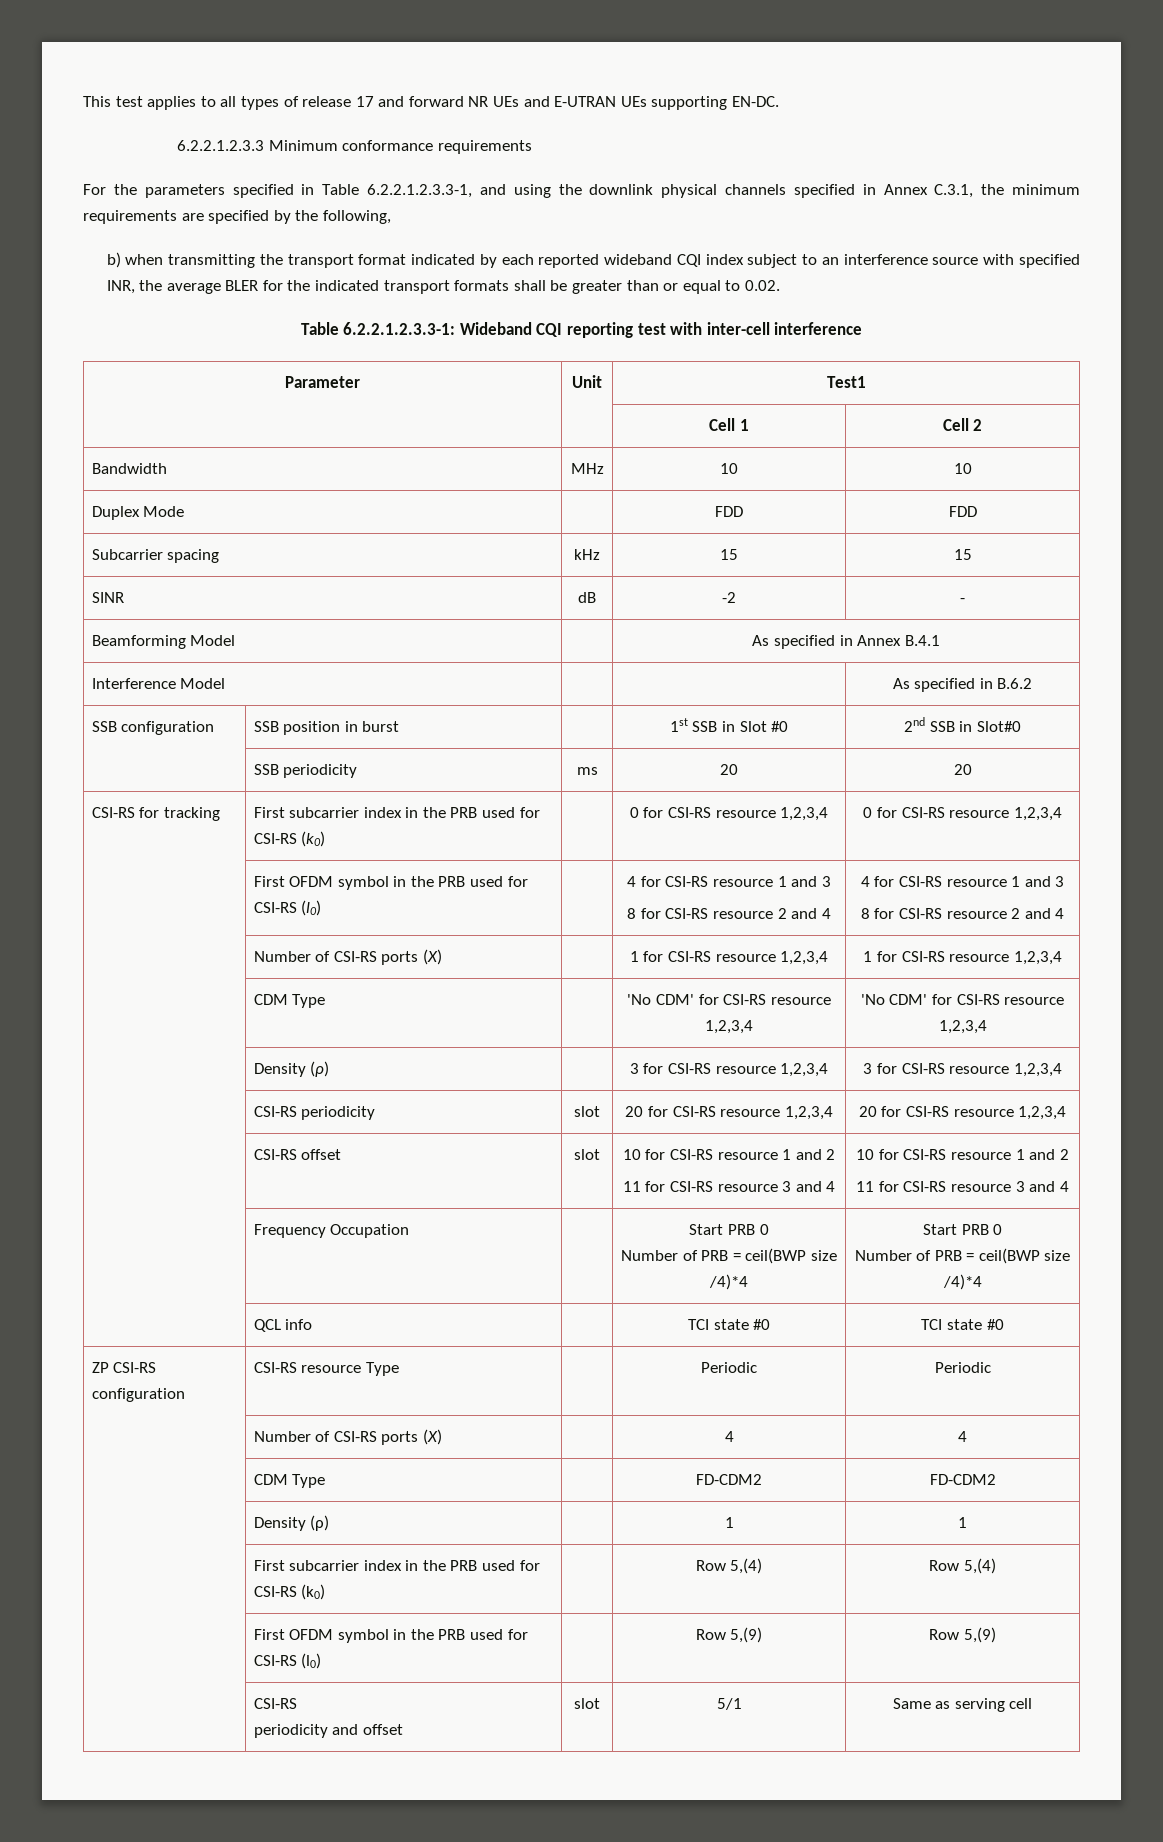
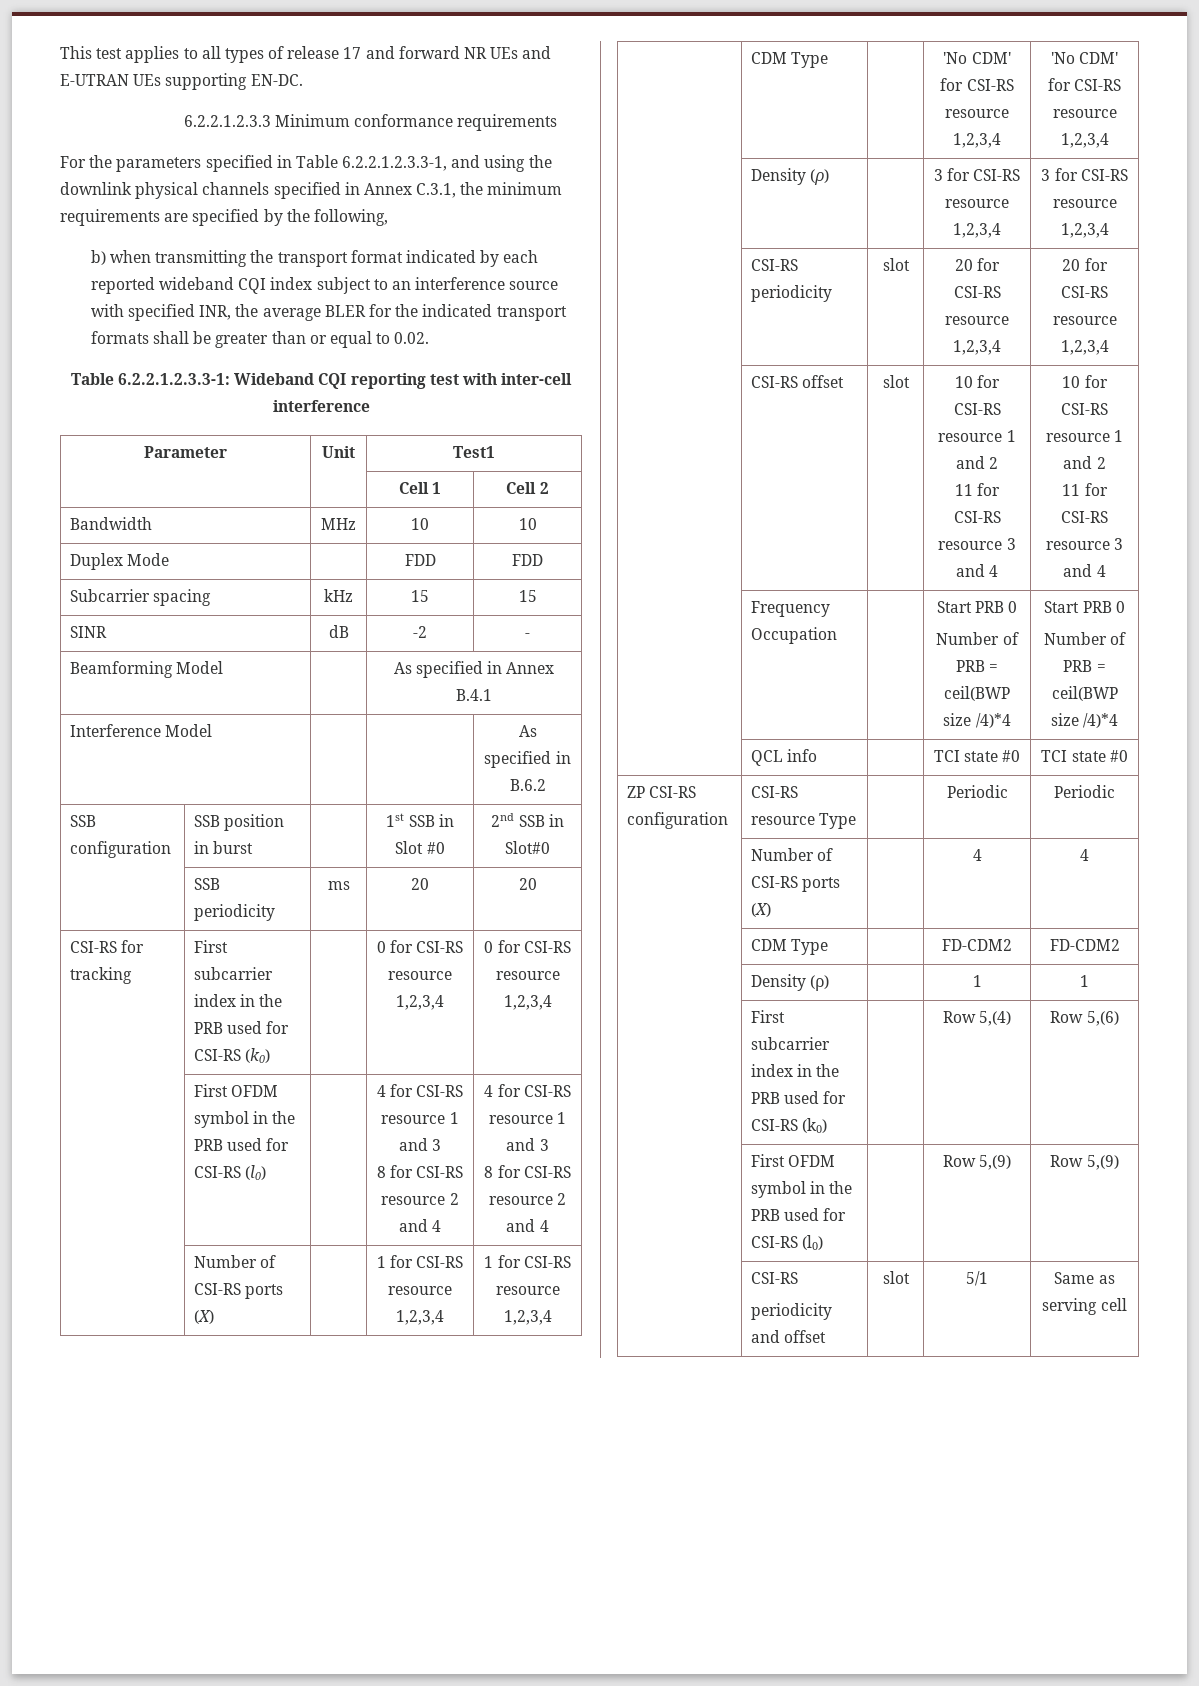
- | First subcarrier index in the PRB used for CSI-RS (k0) | | Row 5,(4) | Row 5,(4)
+ | First subcarrier index in the PRB used for CSI-RS (k0) | | Row 5,(4) | Row 5,(6)

